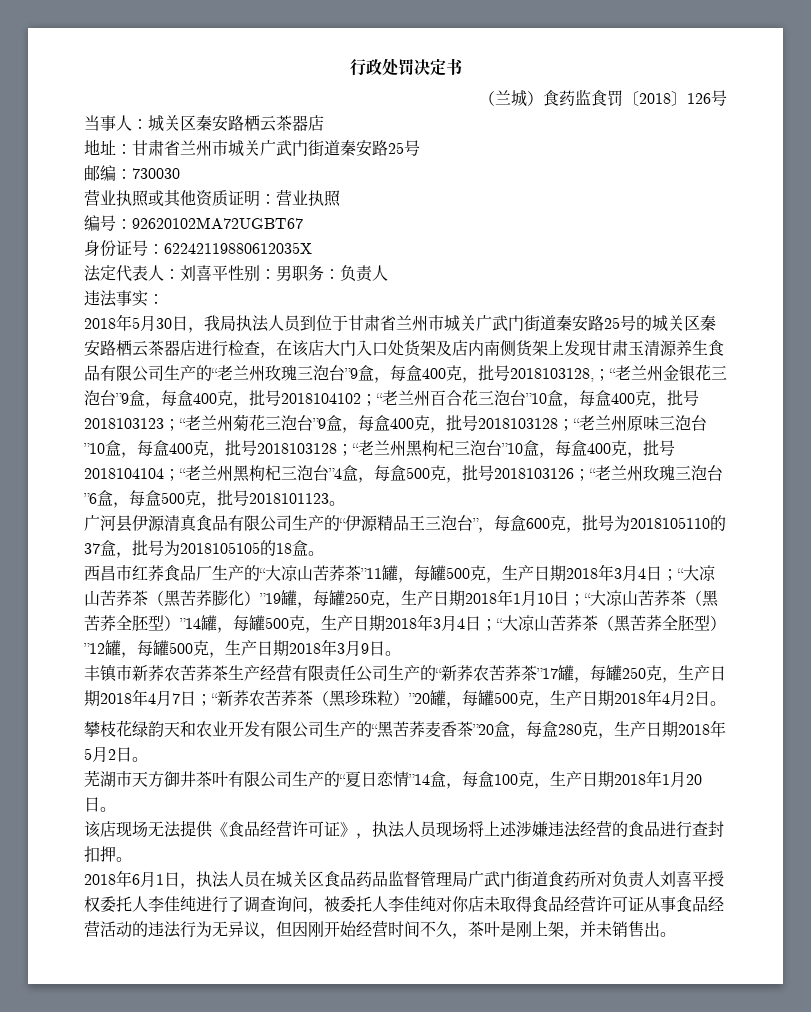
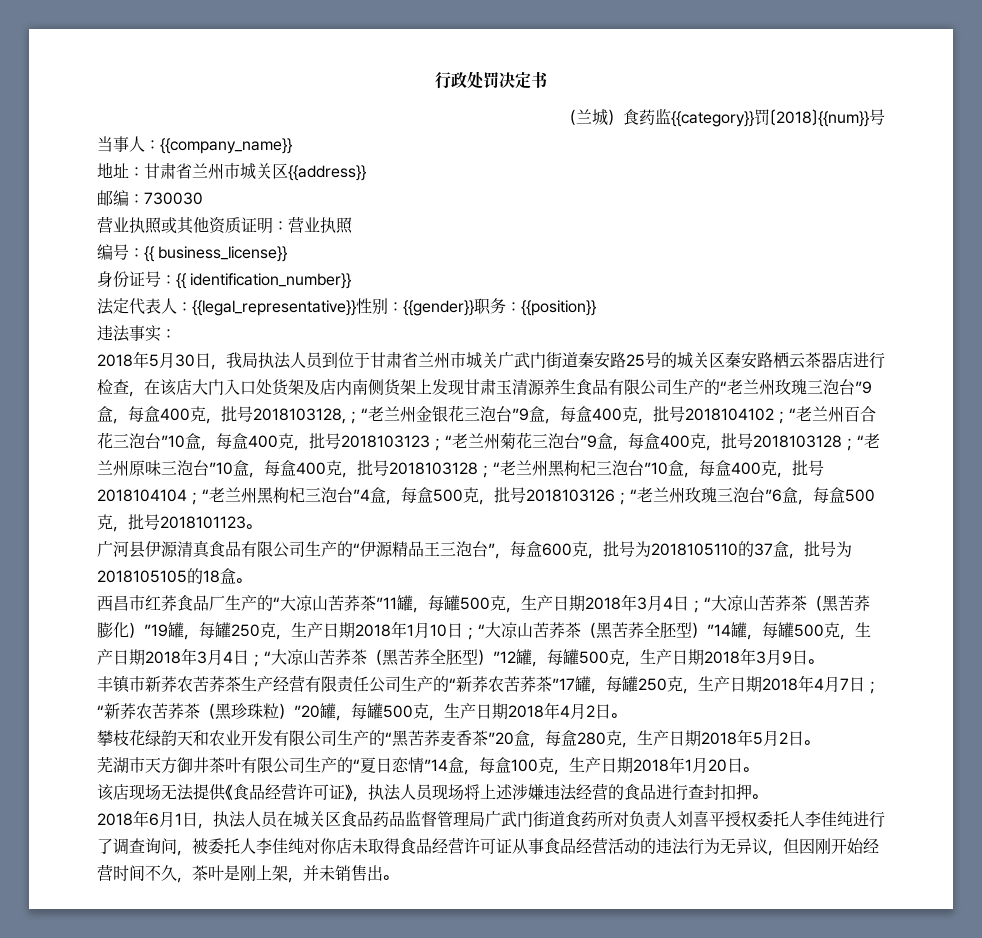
- （兰城）食药监食罚〔2018〕126号
+ （兰城）食药监{{category}}罚〔2018〕{{num}}号
- 当事人：城关区秦安路栖云茶器店
+ 当事人：{{company_name}}
- 地址：甘肃省兰州市城关广武门街道秦安路25号
+ 地址：甘肃省兰州市城关区{{address}}
- 编号：92620102MA72UGBT67
+ 编号：{{ business_license}}
- 身份证号：62242119880612035X
+ 身份证号：{{ identification_number}}
- 法定代表人：刘喜平性别：男职务：负责人
+ 法定代表人：{{legal_representative}}性别：{{gender}}职务：{{position}}

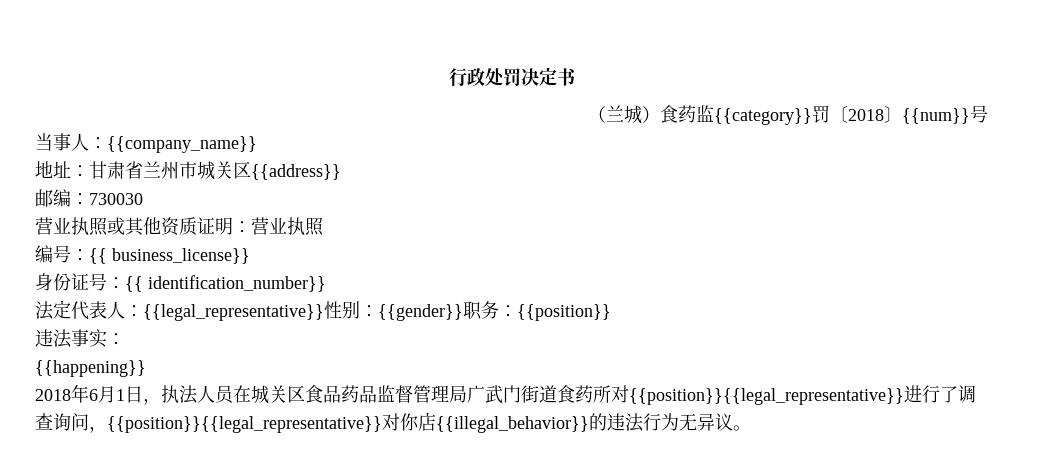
- 2018年5月30日，我局执法人员到位于甘肃省兰州市城关广武门街道秦安路25号的城关区秦安路栖云茶器店进行检查，在该店大门入口处货架及店内南侧货架上发现甘肃玉清源养生食品有限公司生产的“老兰州玫瑰三泡台”9盒，每盒400克，批号2018103128,；“老兰州金银花三泡台”9盒，每盒400克，批号2018104102；“老兰州百合花三泡台”10盒，每盒400克，批号2018103123；“老兰州菊花三泡台”9盒，每盒400克，批号2018103128；“老兰州原味三泡台”10盒，每盒400克，批号2018103128；“老兰州黑枸杞三泡台”10盒，每盒400克，批号2018104104；“老兰州黑枸杞三泡台”4盒，每盒500克，批号2018103126；“老兰州玫瑰三泡台”6盒，每盒500克，批号2018101123。
- 广河县伊源清真食品有限公司生产的“伊源精品王三泡台”，每盒600克，批号为2018105110的37盒，批号为2018105105的18盒。
- 西昌市红荞食品厂生产的“大凉山苦荞茶”11罐，每罐500克，生产日期2018年3月4日；“大凉山苦荞茶（黑苦荞膨化）”19罐，每罐250克，生产日期2018年1月10日；“大凉山苦荞茶（黑苦荞全胚型）”14罐，每罐500克，生产日期2018年3月4日；“大凉山苦荞茶（黑苦荞全胚型）”12罐，每罐500克，生产日期2018年3月9日。
- 丰镇市新荞农苦荞茶生产经营有限责任公司生产的“新荞农苦荞茶”17罐，每罐250克，生产日期2018年4月7日；“新荞农苦荞茶（黑珍珠粒）”20罐，每罐500克，生产日期2018年4月2日。
- 攀枝花绿韵天和农业开发有限公司生产的“黑苦荞麦香茶”20盒，每盒280克，生产日期2018年5月2日。
- 芜湖市天方御井茶叶有限公司生产的“夏日恋情”14盒，每盒100克，生产日期2018年1月20日。
- 该店现场无法提供《食品经营许可证》，执法人员现场将上述涉嫌违法经营的食品进行查封扣押。
+ {{happening}}
- 2018年6月1日，执法人员在城关区食品药品监督管理局广武门街道食药所对负责人刘喜平授权委托人李佳纯进行了调查询问，被委托人李佳纯对你店未取得食品经营许可证从事食品经营活动的违法行为无异议，但因刚开始经营时间不久，茶叶是刚上架，并未销售出。
+ 2018年6月1日，执法人员在城关区食品药品监督管理局广武门街道食药所对{{position}}{{legal_representative}}进行了调查询问，{{position}}{{legal_representative}}对你店{{illegal_behavior}}的违法行为无异议。

